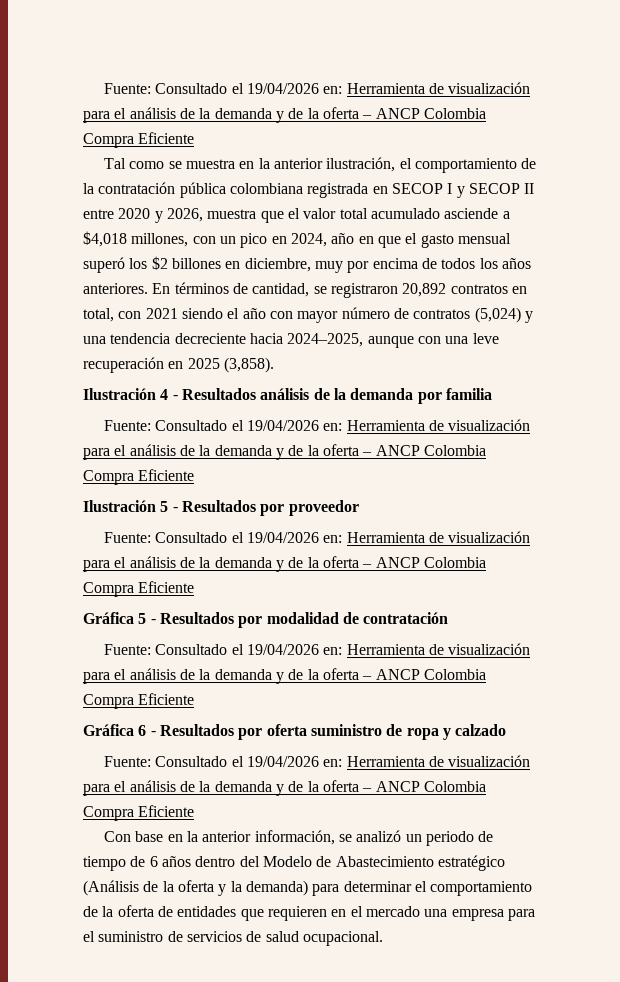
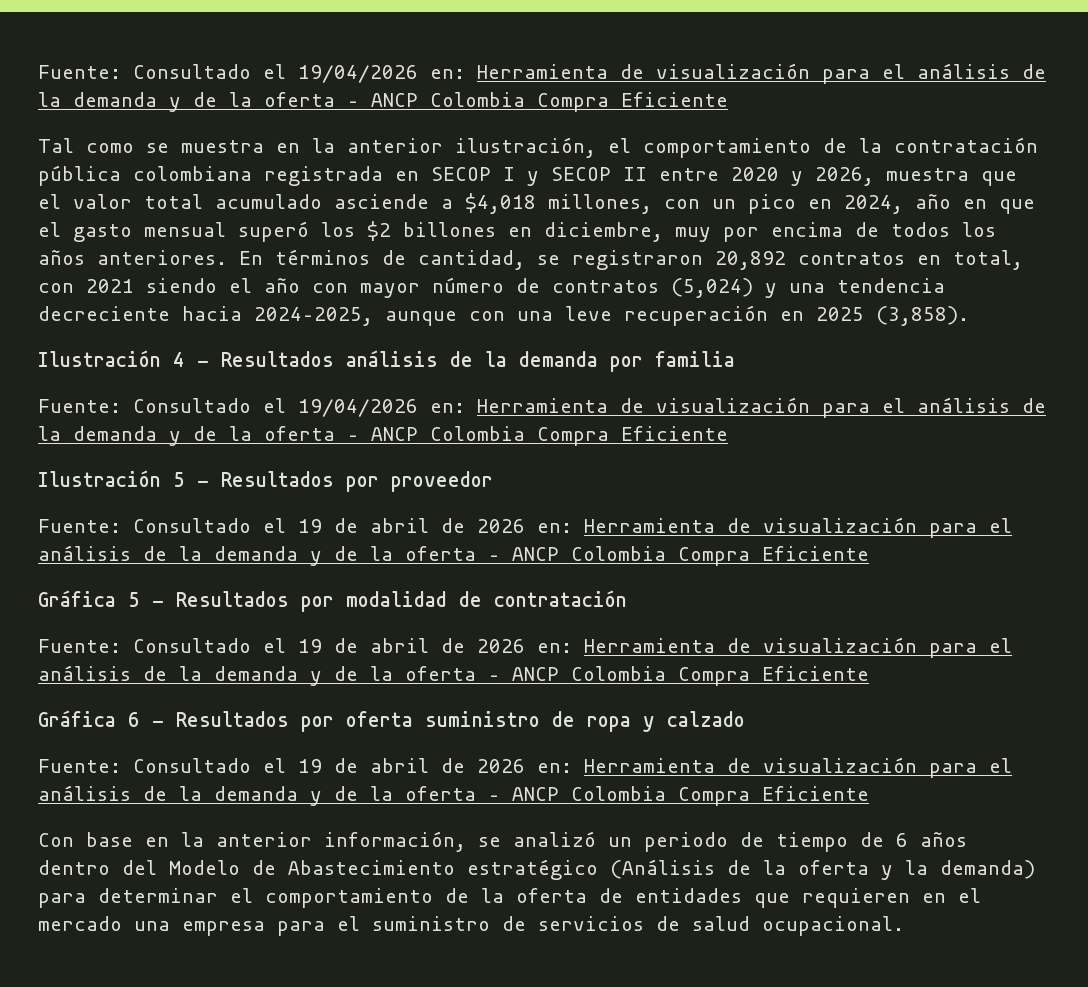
  Ilustración 5 - Resultados por proveedor
- Fuente: Consultado el 19/04/2026 en: Herramienta de visualización para el análisis de la demanda y de la oferta – ANCP Colombia Compra Eficiente
+ Fuente: Consultado el 19 de abril de 2026 en: Herramienta de visualización para el análisis de la demanda y de la oferta – ANCP Colombia Compra Eficiente
  Gráfica 5 - Resultados por modalidad de contratación
- Fuente: Consultado el 19/04/2026 en: Herramienta de visualización para el análisis de la demanda y de la oferta – ANCP Colombia Compra Eficiente
+ Fuente: Consultado el 19 de abril de 2026 en: Herramienta de visualización para el análisis de la demanda y de la oferta – ANCP Colombia Compra Eficiente
  Gráfica 6 - Resultados por oferta suministro de ropa y calzado
- Fuente: Consultado el 19/04/2026 en: Herramienta de visualización para el análisis de la demanda y de la oferta – ANCP Colombia Compra Eficiente
+ Fuente: Consultado el 19 de abril de 2026 en: Herramienta de visualización para el análisis de la demanda y de la oferta – ANCP Colombia Compra Eficiente

